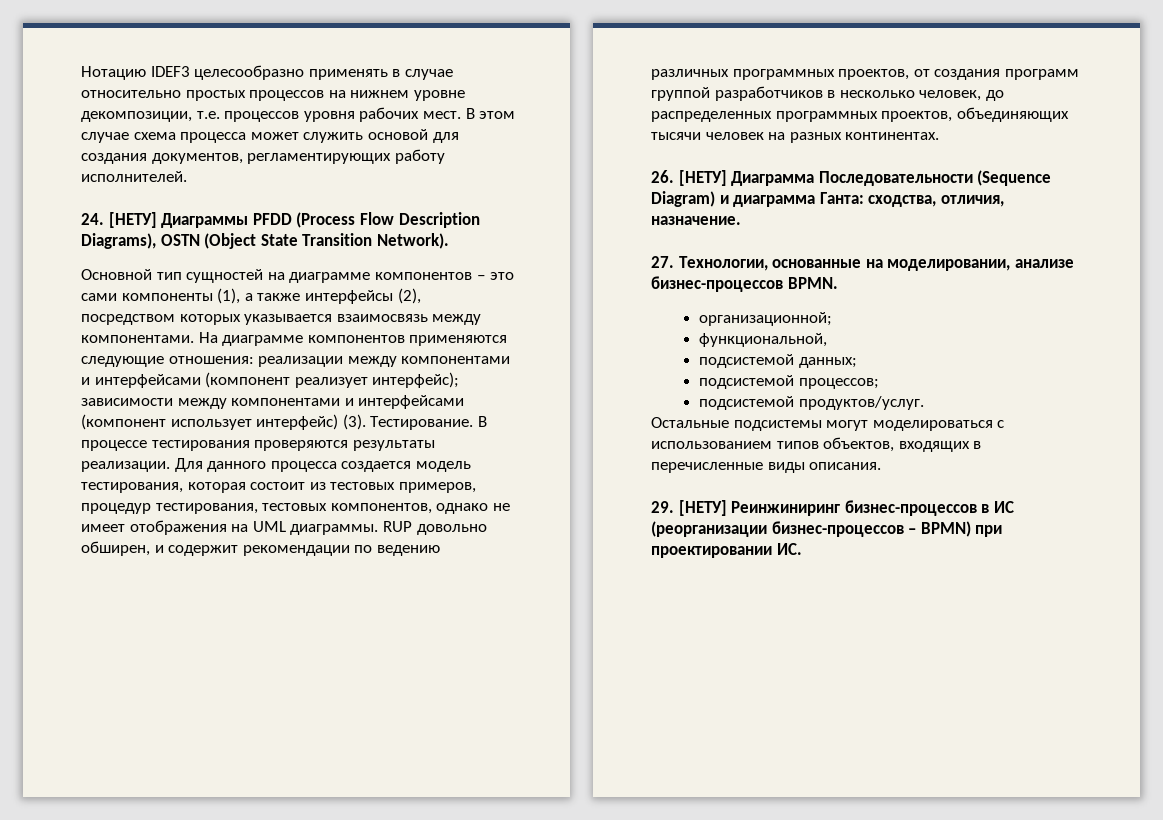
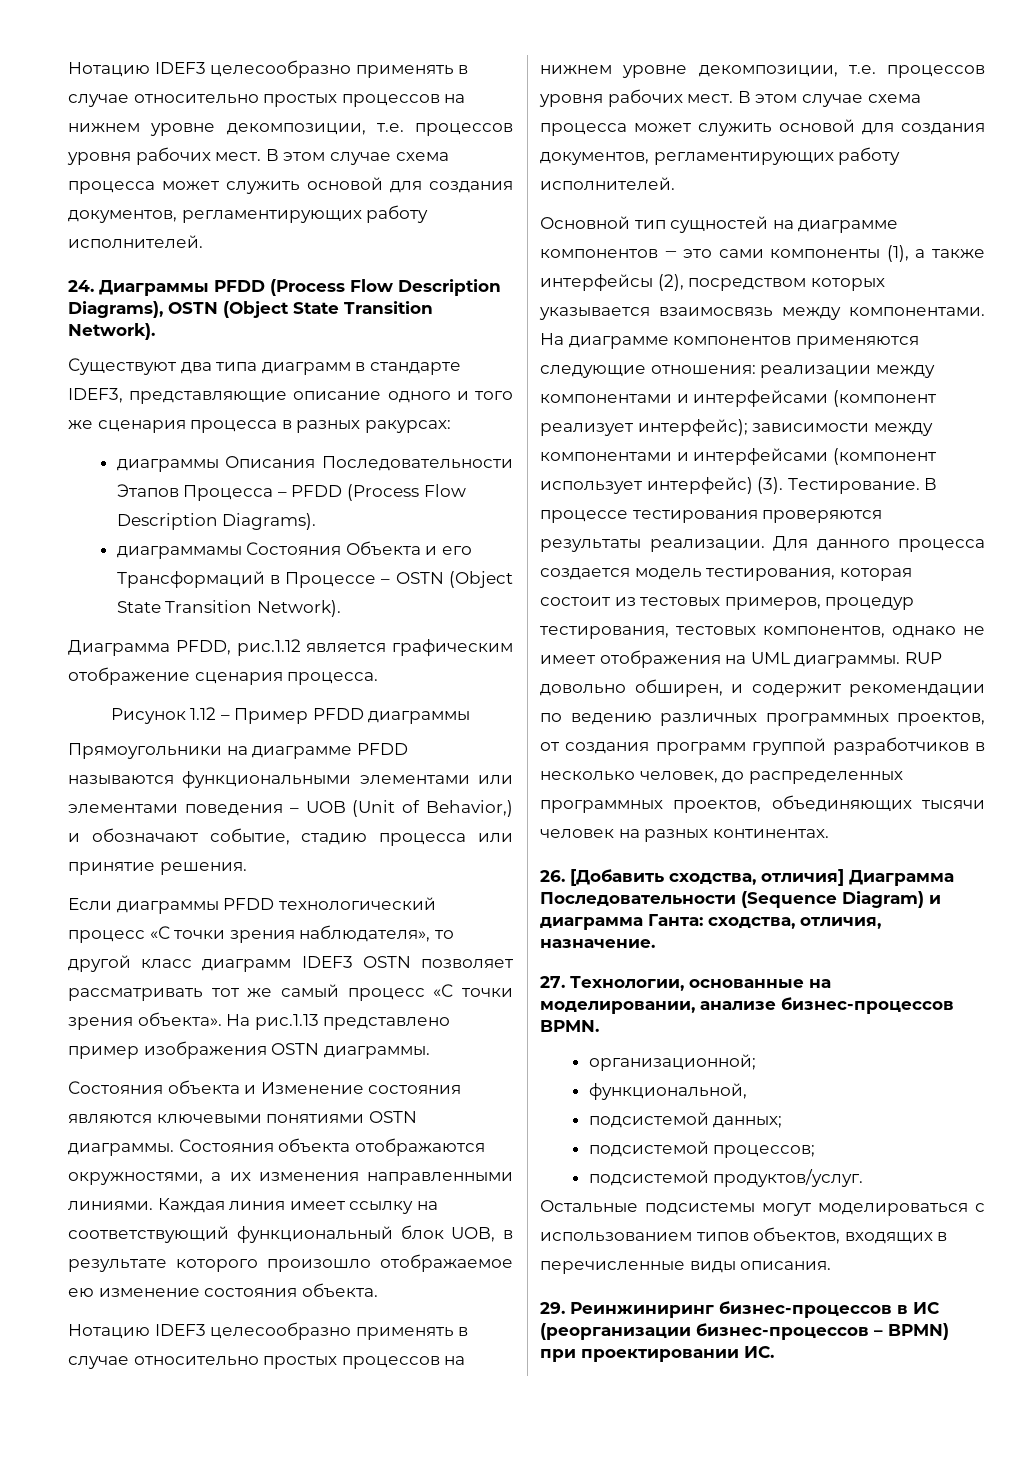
- 24. [НЕТУ] Диаграммы PFDD (Process Flow Description Diagrams), OSTN (Object State Transition Network).
+ 24. Диаграммы PFDD (Process Flow Description Diagrams), OSTN (Object State Transition Network).
+ Существуют два типа диаграмм в стандарте IDEF3, представляющие описание одного и того же сценария процесса в разных ракурсах:
+ диаграммы Описания Последовательности Этапов Процесса – PFDD (Process Flow Description Diagrams).
+ диаграммамы Состояния Объекта и его Трансформаций в Процессе – OSTN (Object State Transition Network).
+ Диаграмма PFDD, рис.1.12 является графическим отображение сценария процесса.
+ Рисунок 1.12 – Пример PFDD диаграммы
+ Прямоугольники на диаграмме PFDD называются функциональными элементами или элементами поведения – UOB (Unit of Behavior,) и обозначают событие, стадию процесса или принятие решения.
+ Если диаграммы PFDD технологический процесс «С точки зрения наблюдателя», то другой класс диаграмм IDEF3 OSTN позволяет рассматривать тот же самый процесс «С точки зрения объекта». На рис.1.13 представлено пример изображения OSTN диаграммы.
+ Состояния объекта и Изменение состояния являются ключевыми понятиями OSTN диаграммы. Состояния объекта отображаются окружностями, а их изменения направленными линиями. Каждая линия имеет ссылку на соответствующий функциональный блок UOB, в результате которого произошло отображаемое ею изменение состояния объекта.
+ Нотацию IDEF3 целесообразно применять в случае относительно простых процессов на нижнем уровне декомпозиции, т.е. процессов уровня рабочих мест. В этом случае схема процесса может служить основой для создания документов, регламентирующих работу исполнителей.
- 26. [НЕТУ] Диаграмма Последовательности (Sequence Diagram) и диаграмма Ганта: сходства, отличия, назначение.
+ 26. [Добавить сходства, отличия] Диаграмма Последовательности (Sequence Diagram) и диаграмма Ганта: сходства, отличия, назначение.
- 29. [НЕТУ] Реинжиниринг бизнес-процессов в ИС (реорганизации бизнес-процессов – BPMN) при проектировании ИС.
+ 29. Реинжиниринг бизнес-процессов в ИС (реорганизации бизнес-процессов – BPMN) при проектировании ИС.

